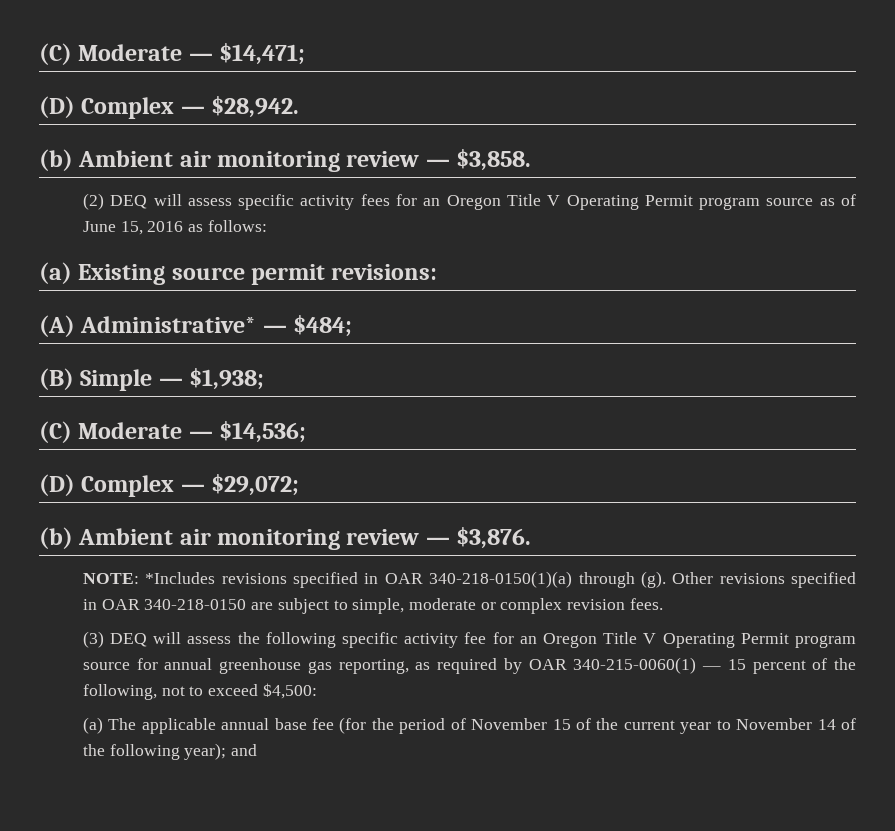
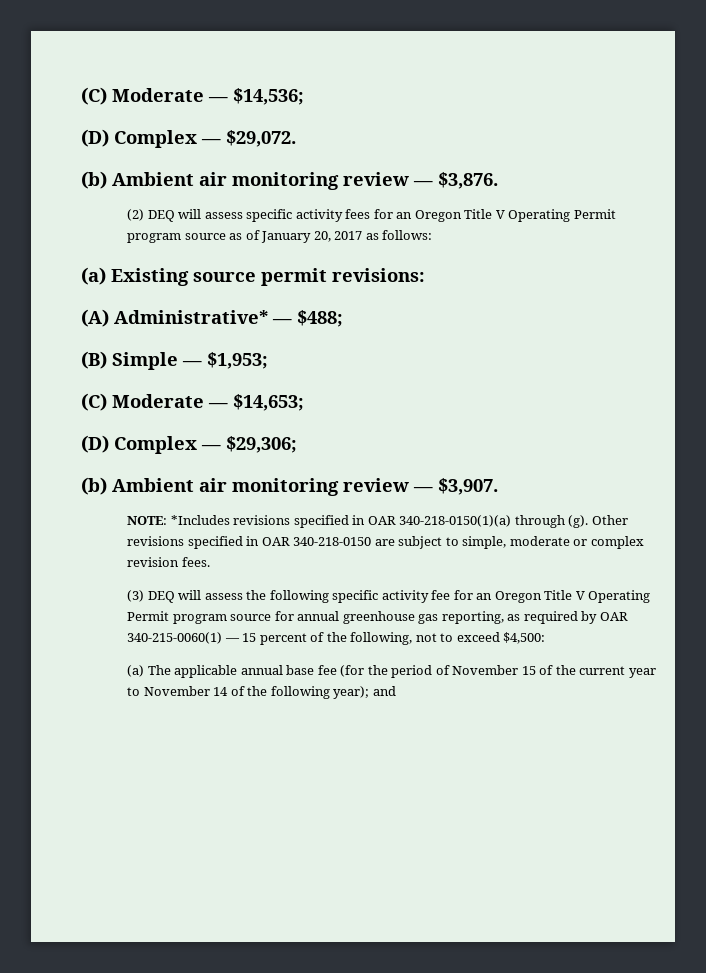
- (C) Moderate — $14,471;
- (D) Complex — $28,942.
- (b) Ambient air monitoring review — $3,858.
+ (C) Moderate — $14,536;
+ (D) Complex — $29,072.
+ (b) Ambient air monitoring review — $3,876.
- (2) DEQ will assess specific activity fees for an Oregon Title V Operating Permit program source as of June 15, 2016 as follows:
+ (2) DEQ will assess specific activity fees for an Oregon Title V Operating Permit program source as of January 20, 2017 as follows:
- (A) Administrative* — $484;
+ (A) Administrative* — $488;
- (B) Simple — $1,938;
- (C) Moderate — $14,536;
- (D) Complex — $29,072;
- (b) Ambient air monitoring review — $3,876.
+ (B) Simple — $1,953;
+ (C) Moderate — $14,653;
+ (D) Complex — $29,306;
+ (b) Ambient air monitoring review — $3,907.

